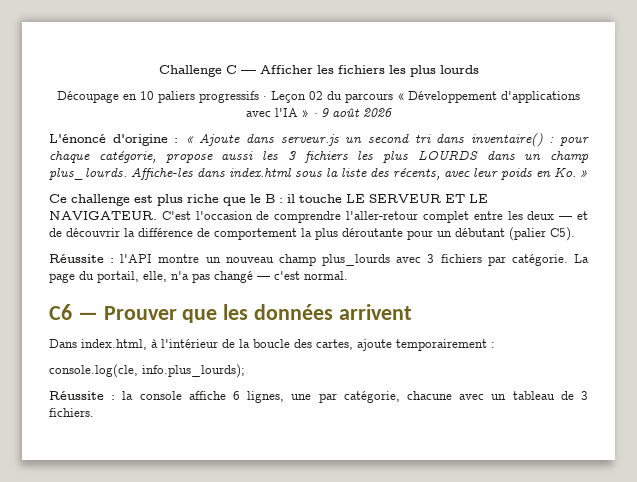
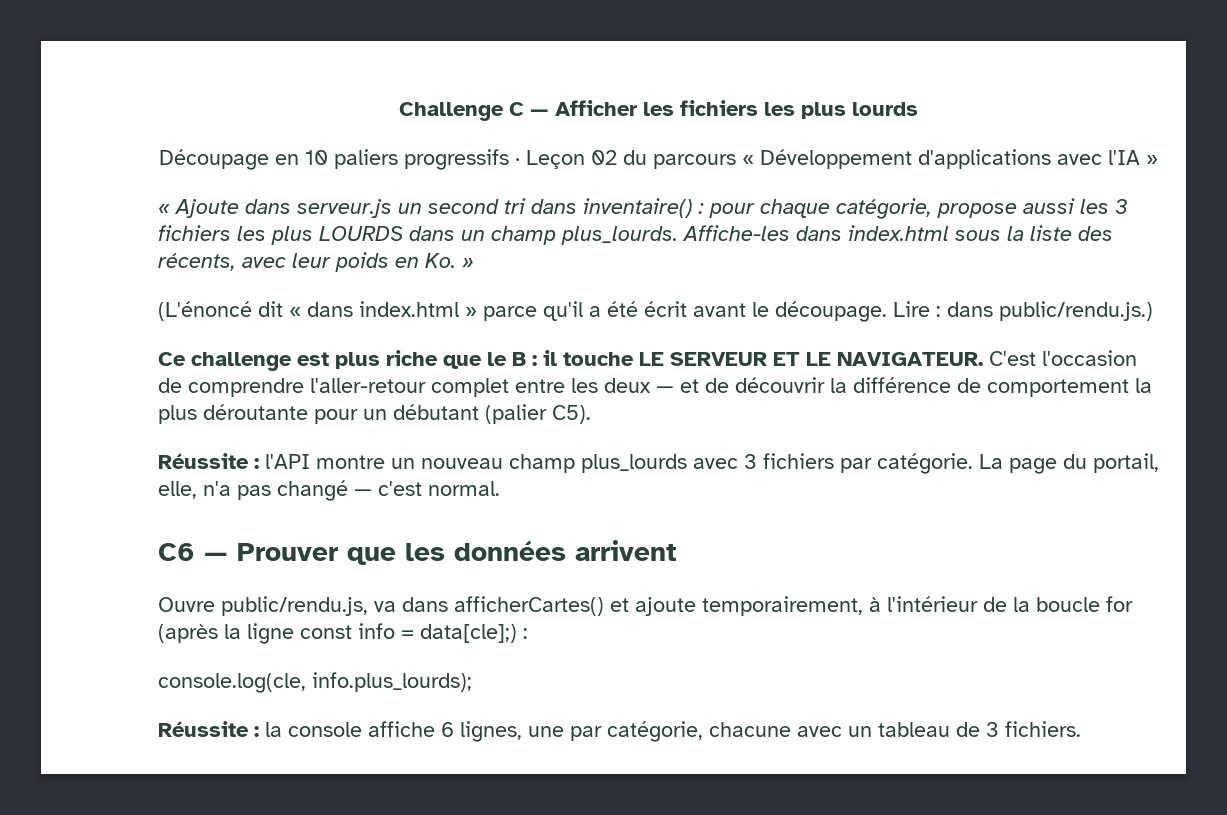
- Découpage en 10 paliers progressifs · Leçon 02 du parcours « Développement d'applications avec l'IA » · 9 août 2026
- L'énoncé d'origine : « Ajoute dans serveur.js un second tri dans inventaire() : pour chaque catégorie, propose aussi les 3 fichiers les plus LOURDS dans un champ plus_lourds.
+ Découpage en 10 paliers progressifs · Leçon 02 du parcours « Développement d'applications avec l'IA »
+ « Ajoute dans serveur.js un second tri dans inventaire() : pour chaque catégorie, propose aussi les 3 fichiers les plus LOURDS dans un champ plus_lourds.
+ (L'énoncé dit « dans index.html » parce qu'il a été écrit avant le découpage. Lire : dans public/rendu.js.)
- Dans index.html, à l'intérieur de la boucle des cartes, ajoute temporairement :
+ Ouvre public/rendu.js, va dans afficherCartes() et ajoute temporairement, à l'intérieur de la boucle for (après la ligne const info = data[cle];) :

